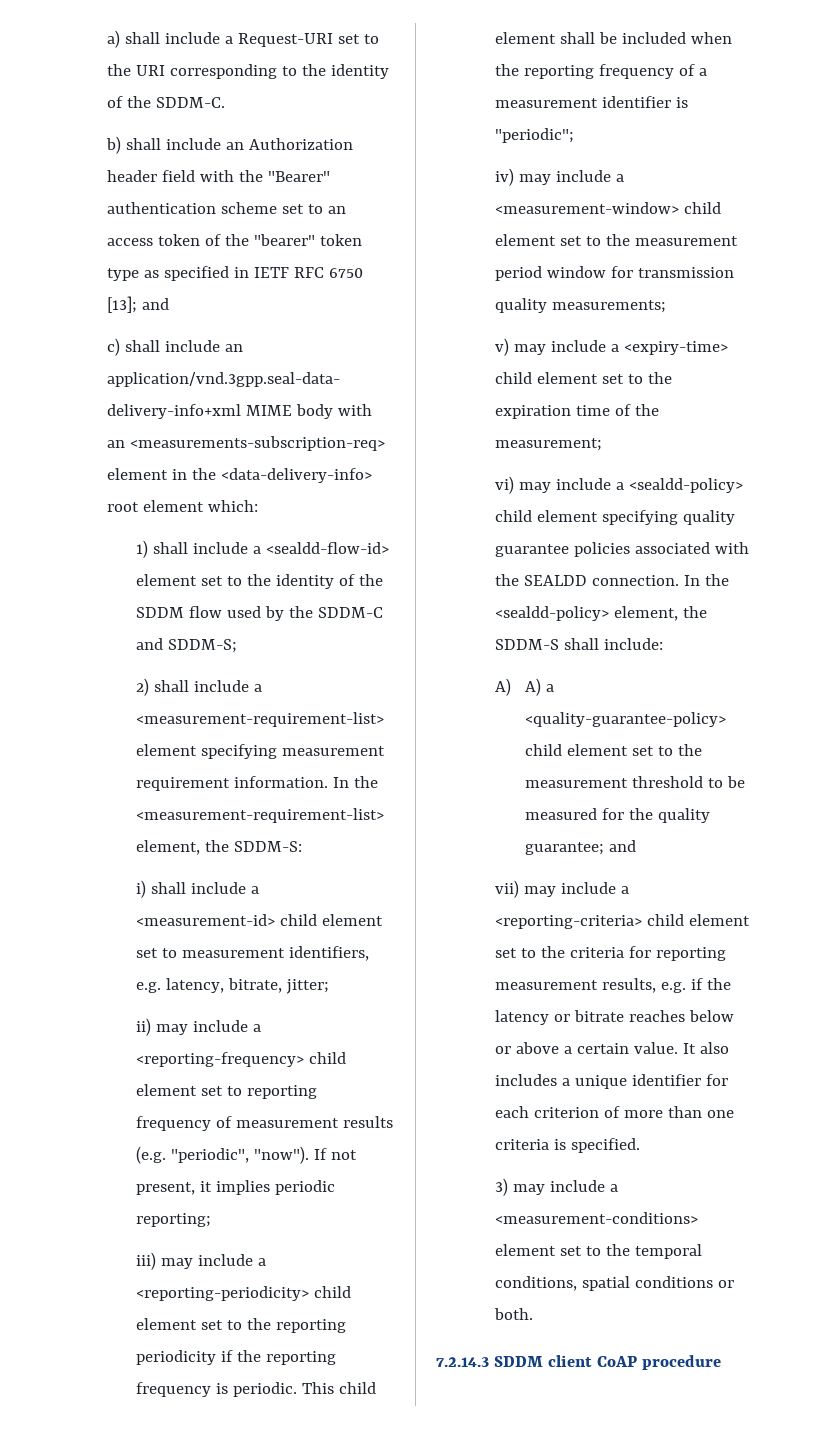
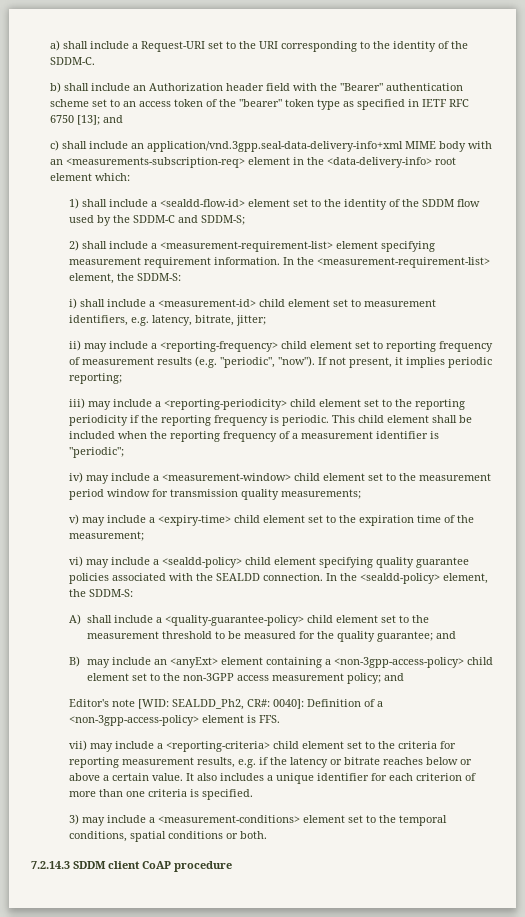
- In the <sealdd-policy> element, the SDDM-S shall include:
- A) A) a <quality-guarantee-policy> child element set to the measurement threshold to be measured for the quality guarantee; and
+ In the <sealdd-policy> element, the SDDM-S:
+ A) shall include a <quality-guarantee-policy> child element set to the measurement threshold to be measured for the quality guarantee; and
+ B) may include an <anyExt> element containing a <non-3gpp-access-policy> child element set to the non-3GPP access measurement policy; and
+ Editor's note [WID: SEALDD_Ph2, CR#: 0040]: Definition of a <non-3gpp-access-policy> element is FFS.

